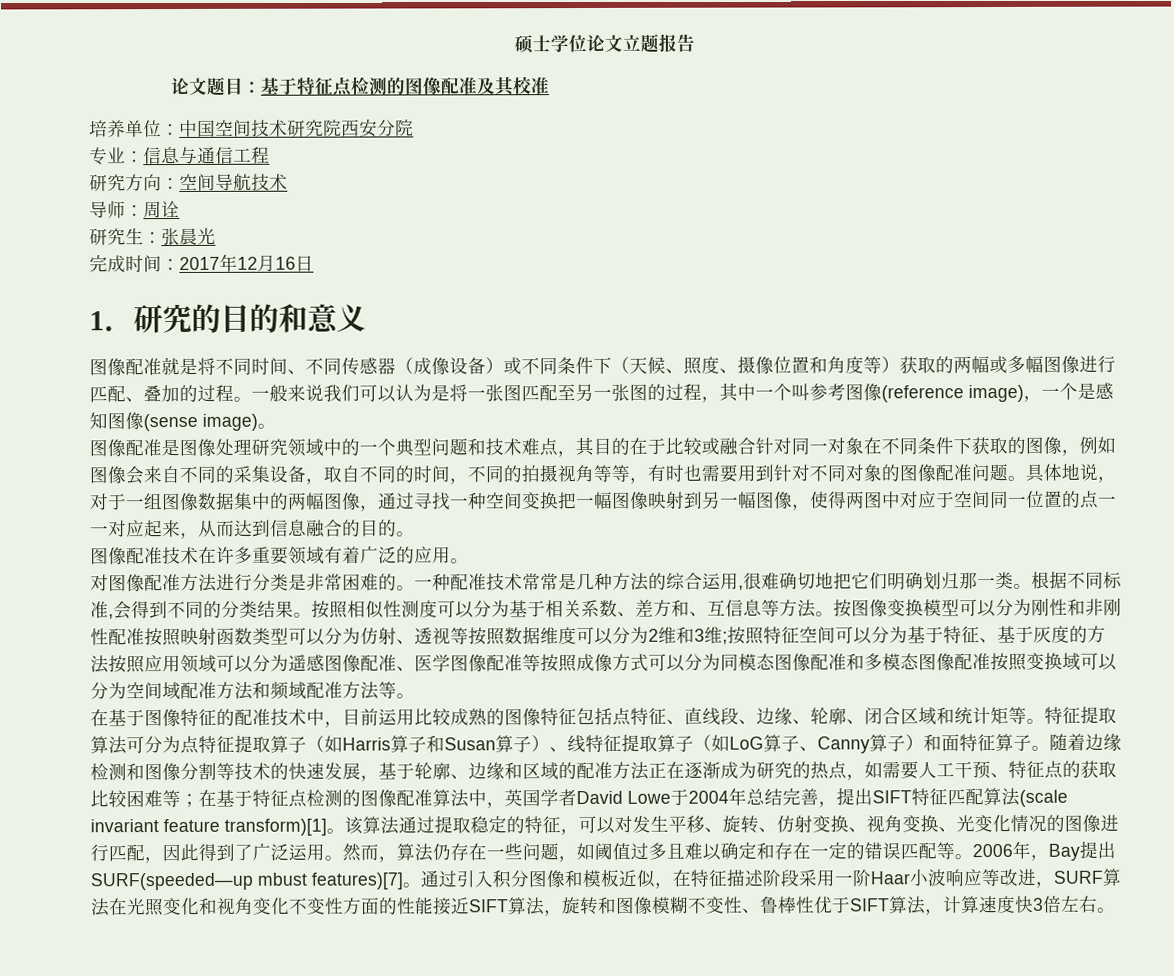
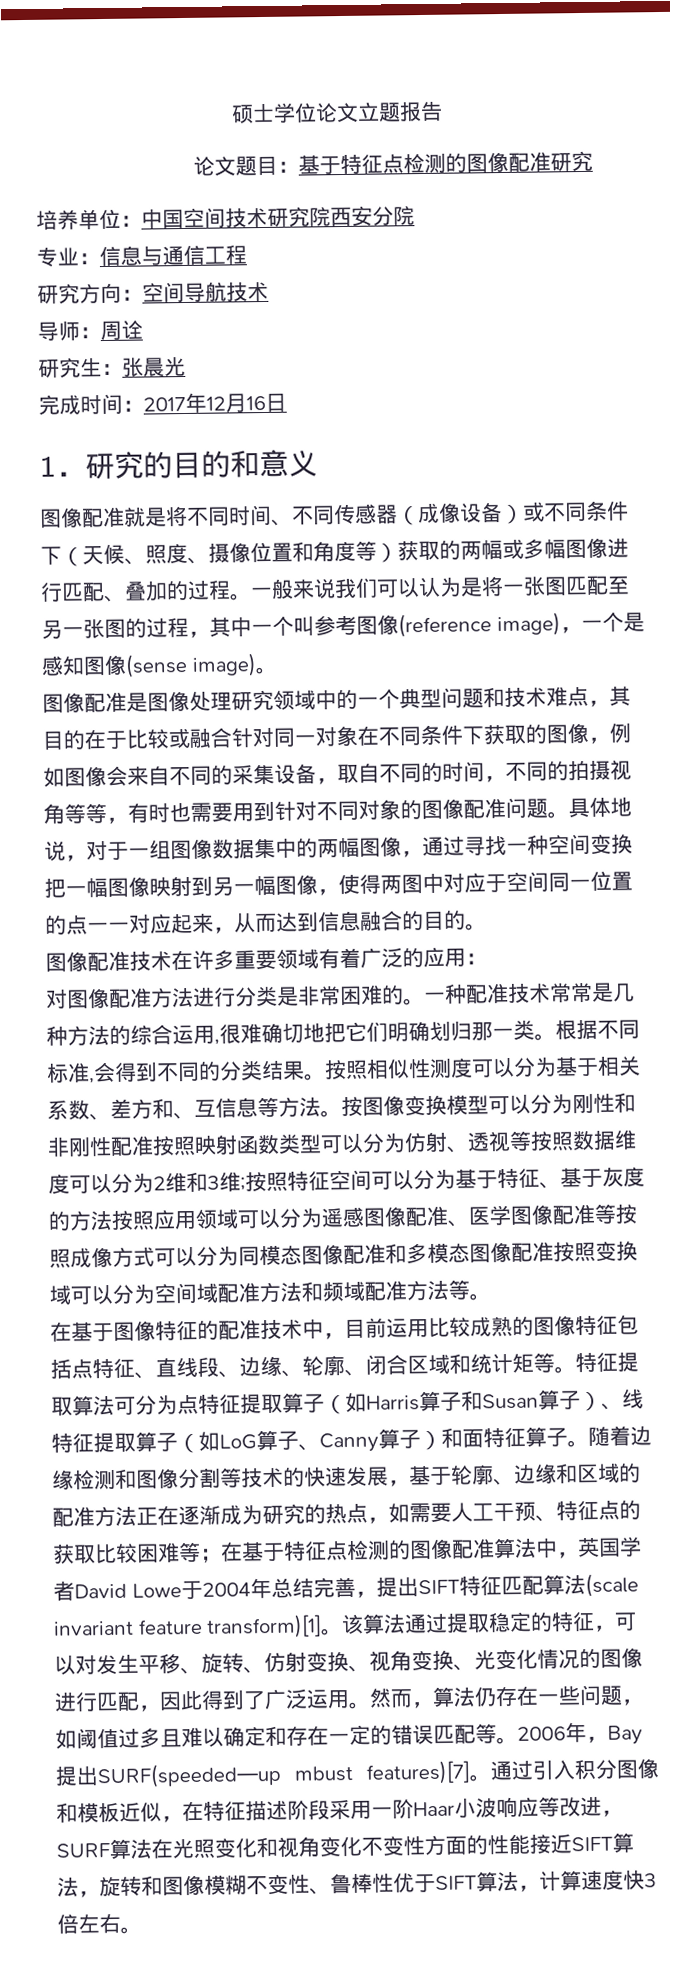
- 论文题目：基于特征点检测的图像配准及其校准
+ 论文题目：基于特征点检测的图像配准研究
- 图像配准技术在许多重要领域有着广泛的应用。
+ 图像配准技术在许多重要领域有着广泛的应用：

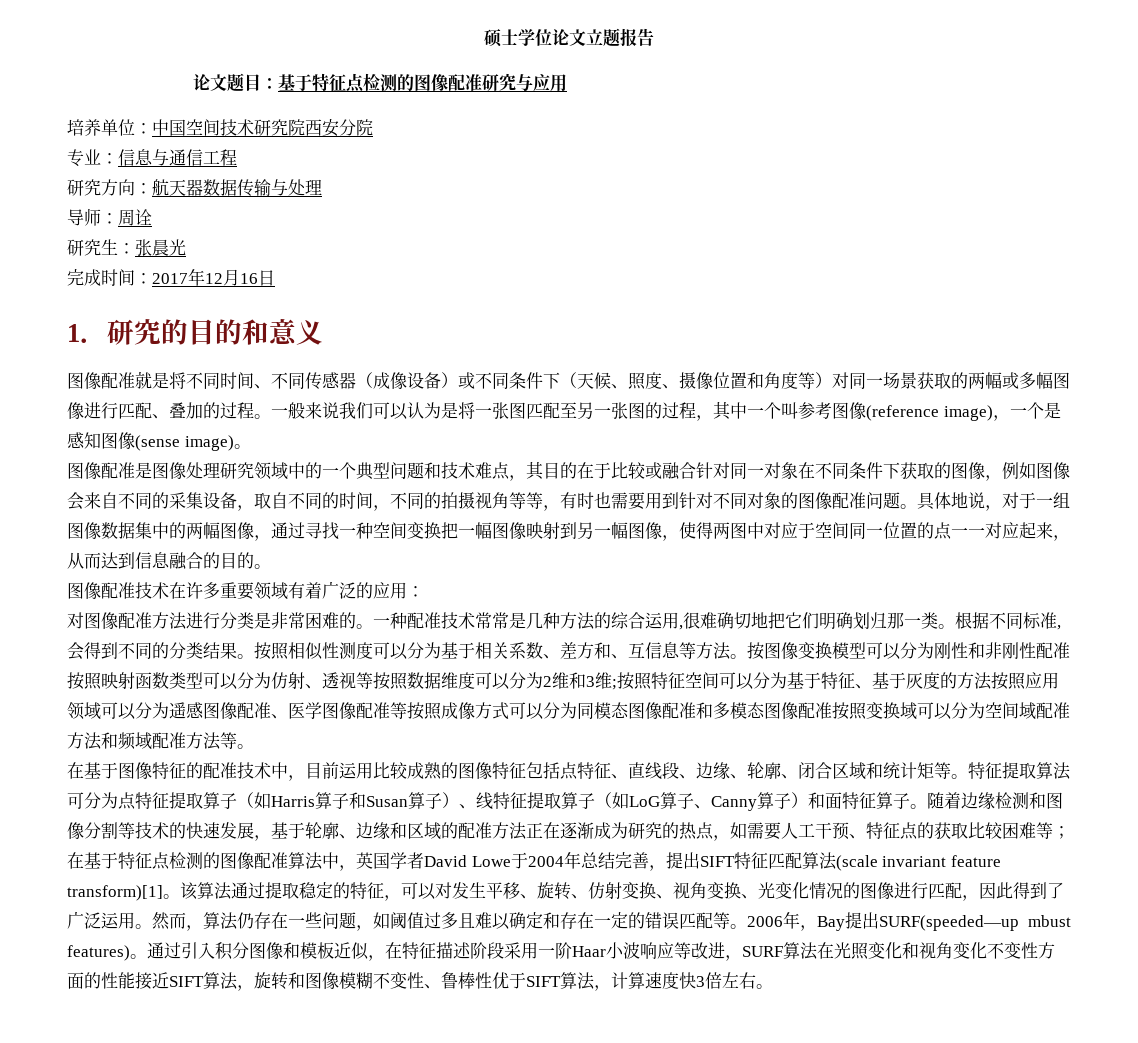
- 论文题目：基于特征点检测的图像配准研究
+ 论文题目：基于特征点检测的图像配准研究与应用
- 研究方向：空间导航技术
+ 研究方向：航天器数据传输与处理
- 图像配准就是将不同时间、不同传感器（成像设备）或不同条件下（天候、照度、摄像位置和角度等）获取的两幅或多幅图像进行匹配、叠加的过程。
+ 图像配准就是将不同时间、不同传感器（成像设备）或不同条件下（天候、照度、摄像位置和角度等）对同一场景获取的两幅或多幅图像进行匹配、叠加的过程。
- 2006年，Bay提出SURF(speeded—up mbust features)[7]。
+ 2006年，Bay提出SURF(speeded—up mbust features)。

